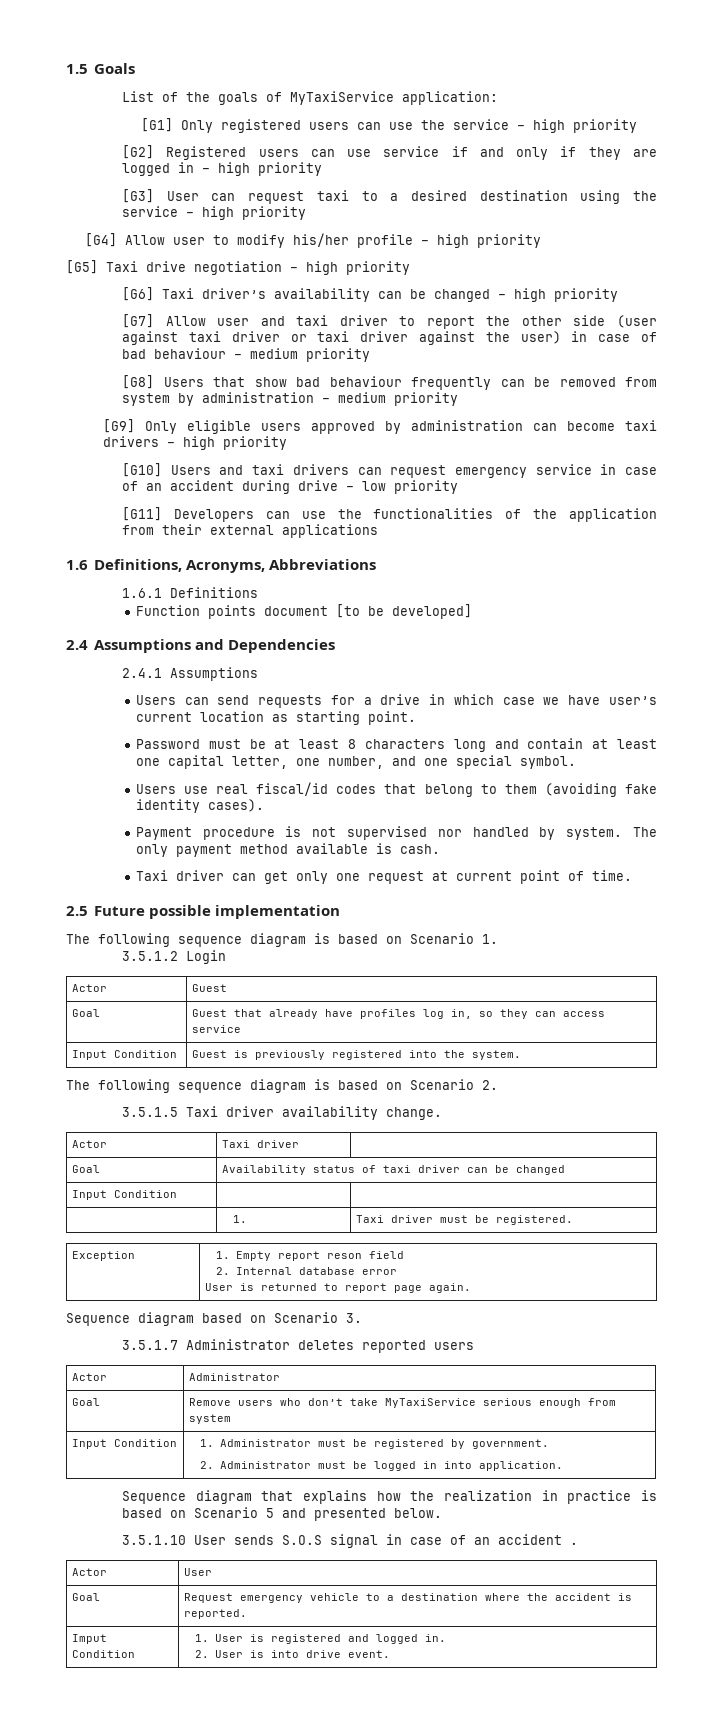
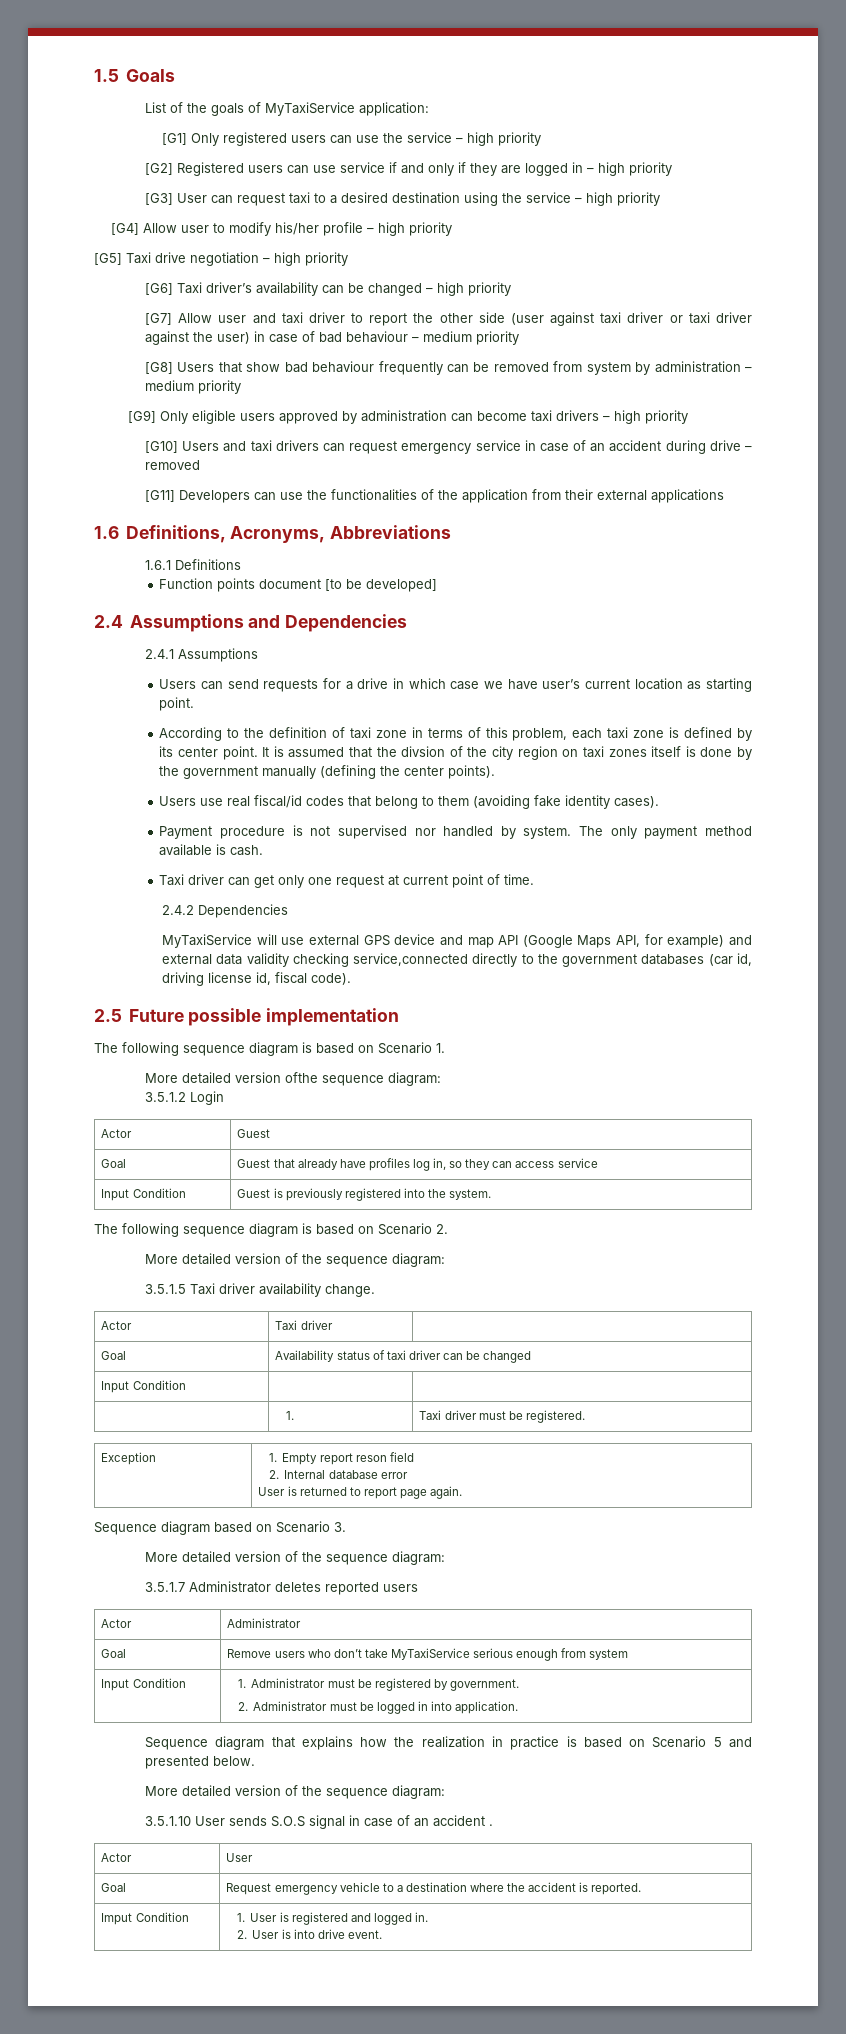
- [G10] Users and taxi drivers can request emergency service in case of an accident during drive – low priority
+ [G10] Users and taxi drivers can request emergency service in case of an accident during drive – removed
- Password must be at least 8 characters long and contain at least one capital letter, one number, and one special symbol.
+ According to the definition of taxi zone in terms of this problem, each taxi zone is defined by its center point. It is assumed that the divsion of the city region on taxi zones itself is done by the government manually (defining the center points).
+ 2.4.2 Dependencies
+ MyTaxiService will use external GPS device and map API (Google Maps API, for example) and external data validity checking service,connected directly to the government databases (car id, driving license id, fiscal code).
+ More detailed version ofthe sequence diagram:
  The following sequence diagram is based on Scenario 2.
+ More detailed version of the sequence diagram:
  Sequence diagram based on Scenario 3.
+ More detailed version of the sequence diagram:
  Sequence diagram that explains how the realization in practice is based on Scenario 5 and presented below.
+ More detailed version of the sequence diagram:

